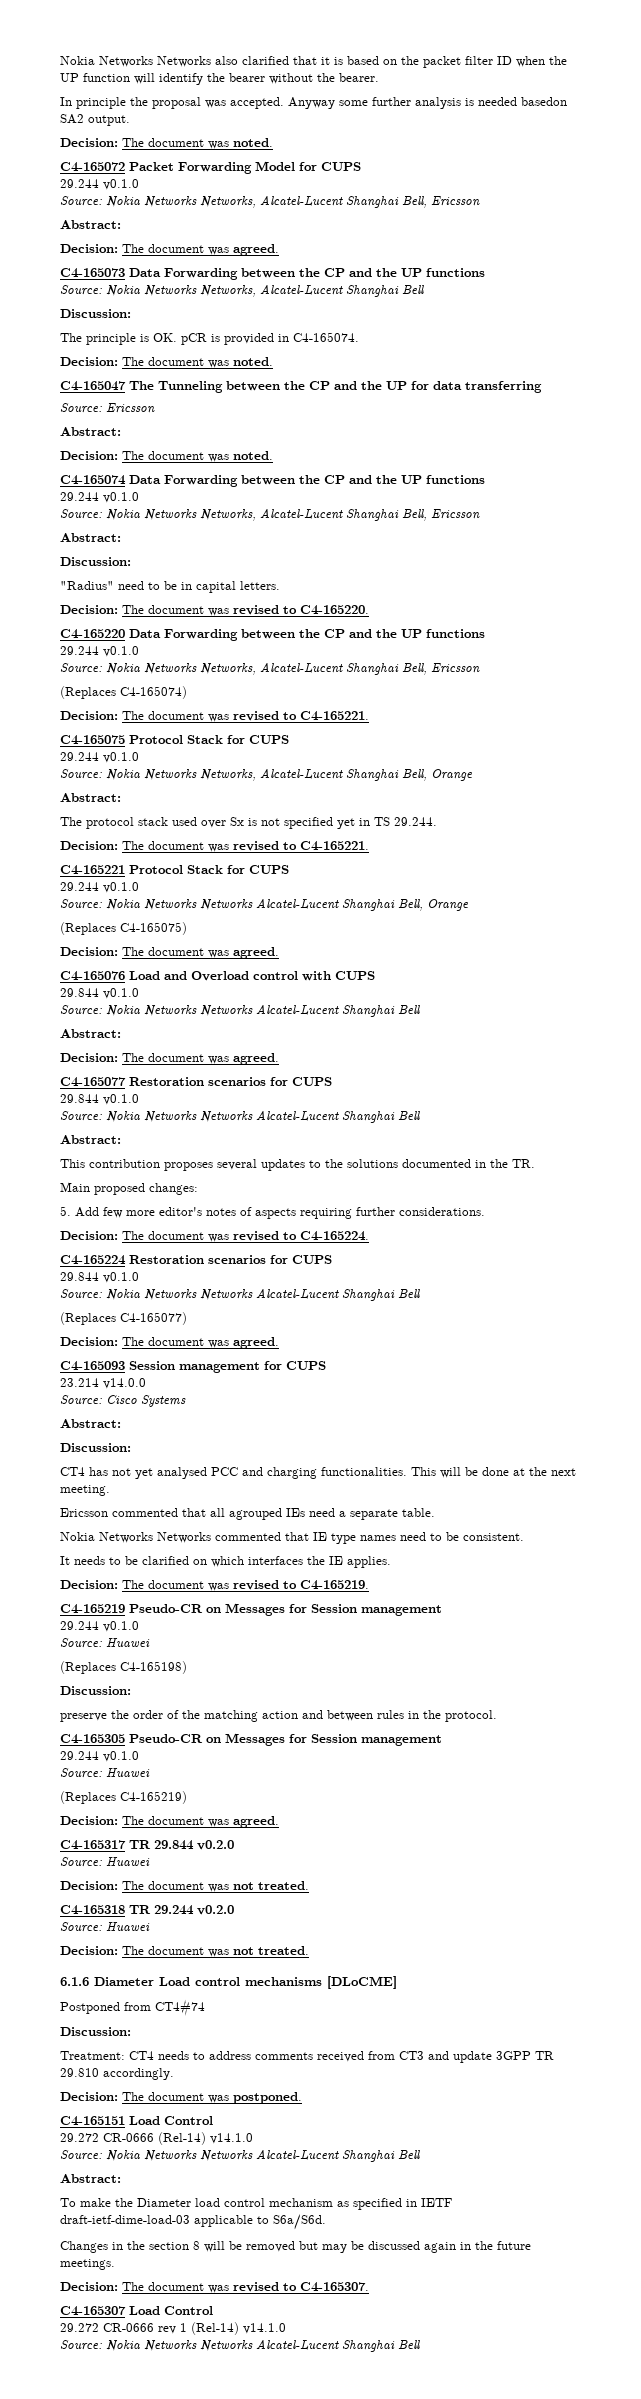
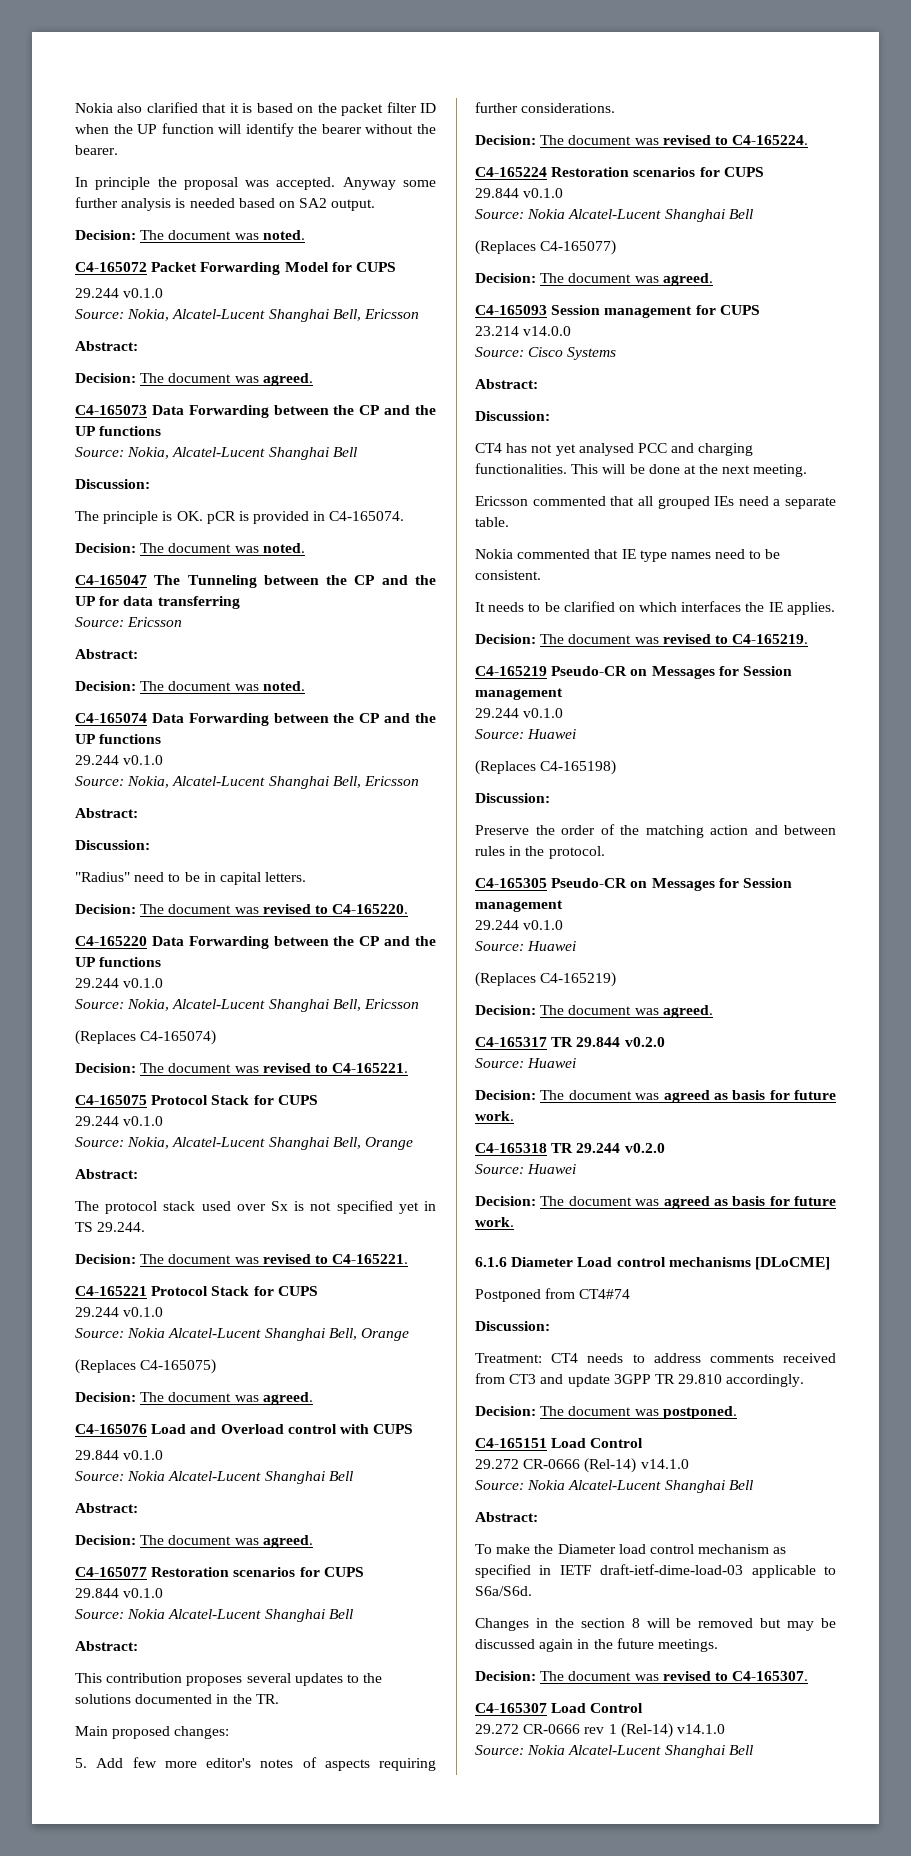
- Nokia Networks Networks also clarified that it is based on the packet filter ID when the UP function will identify the bearer without the bearer.
+ Nokia also clarified that it is based on the packet filter ID when the UP function will identify the bearer without the bearer.
- Anyway some further analysis is needed basedon SA2 output.
+ Anyway some further analysis is needed based on SA2 output.
  C4-165072 Packet Forwarding Model for CUPS
  29.244 v0.1.0
- Source: Nokia Networks Networks, Alcatel-Lucent Shanghai Bell, Ericsson
+ Source: Nokia, Alcatel-Lucent Shanghai Bell, Ericsson
- Source: Nokia Networks Networks, Alcatel-Lucent Shanghai Bell
+ Source: Nokia, Alcatel-Lucent Shanghai Bell
  C4-165074 Data Forwarding between the CP and the UP functions
  29.244 v0.1.0
- Source: Nokia Networks Networks, Alcatel-Lucent Shanghai Bell, Ericsson
+ Source: Nokia, Alcatel-Lucent Shanghai Bell, Ericsson
  C4-165220 Data Forwarding between the CP and the UP functions
  29.244 v0.1.0
- Source: Nokia Networks Networks, Alcatel-Lucent Shanghai Bell, Ericsson
+ Source: Nokia, Alcatel-Lucent Shanghai Bell, Ericsson
- Source: Nokia Networks Networks, Alcatel-Lucent Shanghai Bell, Orange
+ Source: Nokia, Alcatel-Lucent Shanghai Bell, Orange
- Source: Nokia Networks Networks Alcatel-Lucent Shanghai Bell, Orange
+ Source: Nokia Alcatel-Lucent Shanghai Bell, Orange
  C4-165076 Load and Overload control with CUPS
  29.844 v0.1.0
- Source: Nokia Networks Networks Alcatel-Lucent Shanghai Bell
+ Source: Nokia Alcatel-Lucent Shanghai Bell
  C4-165077 Restoration scenarios for CUPS
  29.844 v0.1.0
- Source: Nokia Networks Networks Alcatel-Lucent Shanghai Bell
+ Source: Nokia Alcatel-Lucent Shanghai Bell
  C4-165224 Restoration scenarios for CUPS
  29.844 v0.1.0
- Source: Nokia Networks Networks Alcatel-Lucent Shanghai Bell
+ Source: Nokia Alcatel-Lucent Shanghai Bell
- Ericsson commented that all agrouped IEs need a separate table.
+ Ericsson commented that all grouped IEs need a separate table.
- Nokia Networks Networks commented that IE type names need to be consistent.
+ Nokia commented that IE type names need to be consistent.
- preserve the order of the matching action and between rules in the protocol.
+ Preserve the order of the matching action and between rules in the protocol.
  C4-165317 TR 29.844 v0.2.0
  Source: Huawei
- Decision: The document was not treated.
+ Decision: The document was agreed as basis for future work.
  C4-165318 TR 29.244 v0.2.0
  Source: Huawei
- Decision: The document was not treated.
+ Decision: The document was agreed as basis for future work.
  29.272 CR-0666 (Rel-14) v14.1.0
- Source: Nokia Networks Networks Alcatel-Lucent Shanghai Bell
+ Source: Nokia Alcatel-Lucent Shanghai Bell
  29.272 CR-0666 rev 1 (Rel-14) v14.1.0
- Source: Nokia Networks Networks Alcatel-Lucent Shanghai Bell
+ Source: Nokia Alcatel-Lucent Shanghai Bell

